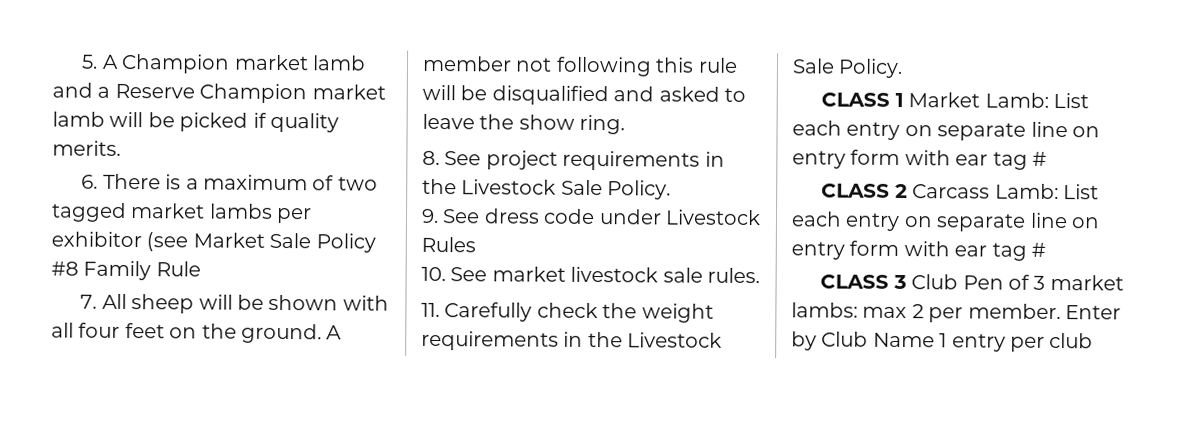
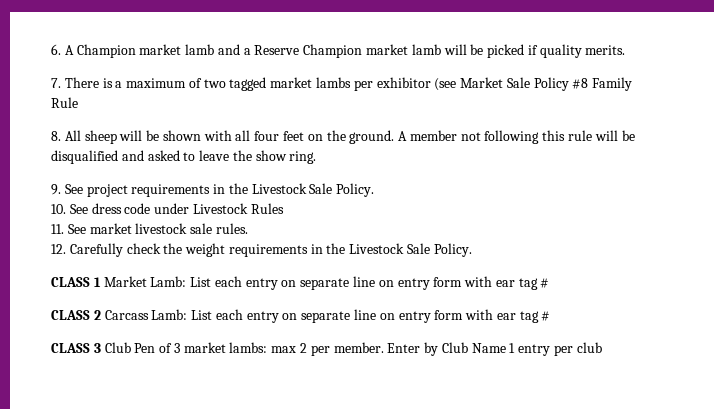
- 5. A Champion market lamb and a Reserve Champion market lamb will be picked if quality merits.
+ 6. A Champion market lamb and a Reserve Champion market lamb will be picked if quality merits.
- 6. There is a maximum of two tagged market lambs per exhibitor (see Market Sale Policy #8 Family Rule
+ 7. There is a maximum of two tagged market lambs per exhibitor (see Market Sale Policy #8 Family Rule
- 7. All sheep will be shown with all four feet on the ground.
+ 8. All sheep will be shown with all four feet on the ground.
- 8. See project requirements in the Livestock Sale Policy.
+ 9. See project requirements in the Livestock Sale Policy.
- 9. See dress code under Livestock Rules
+ 10. See dress code under Livestock Rules
- 10. See market livestock sale rules.
+ 11. See market livestock sale rules.
- 11. Carefully check the weight requirements in the Livestock Sale Policy.
+ 12. Carefully check the weight requirements in the Livestock Sale Policy.

